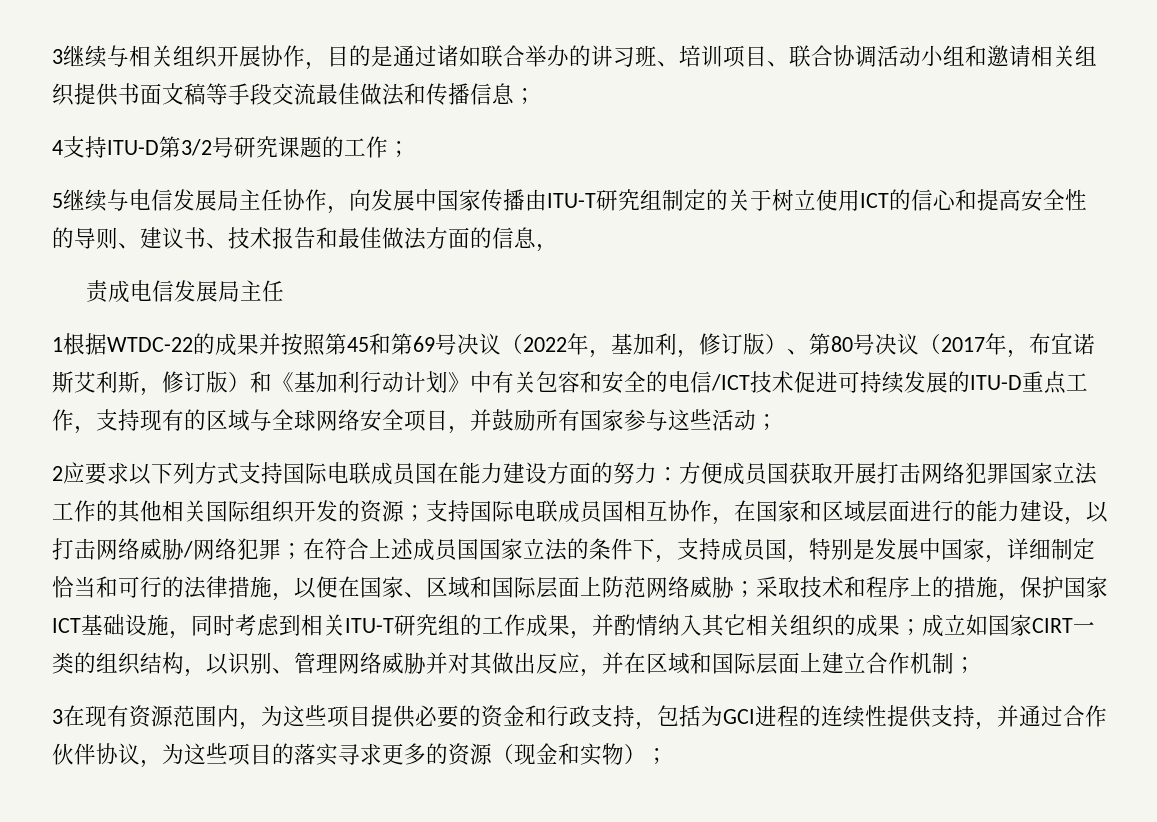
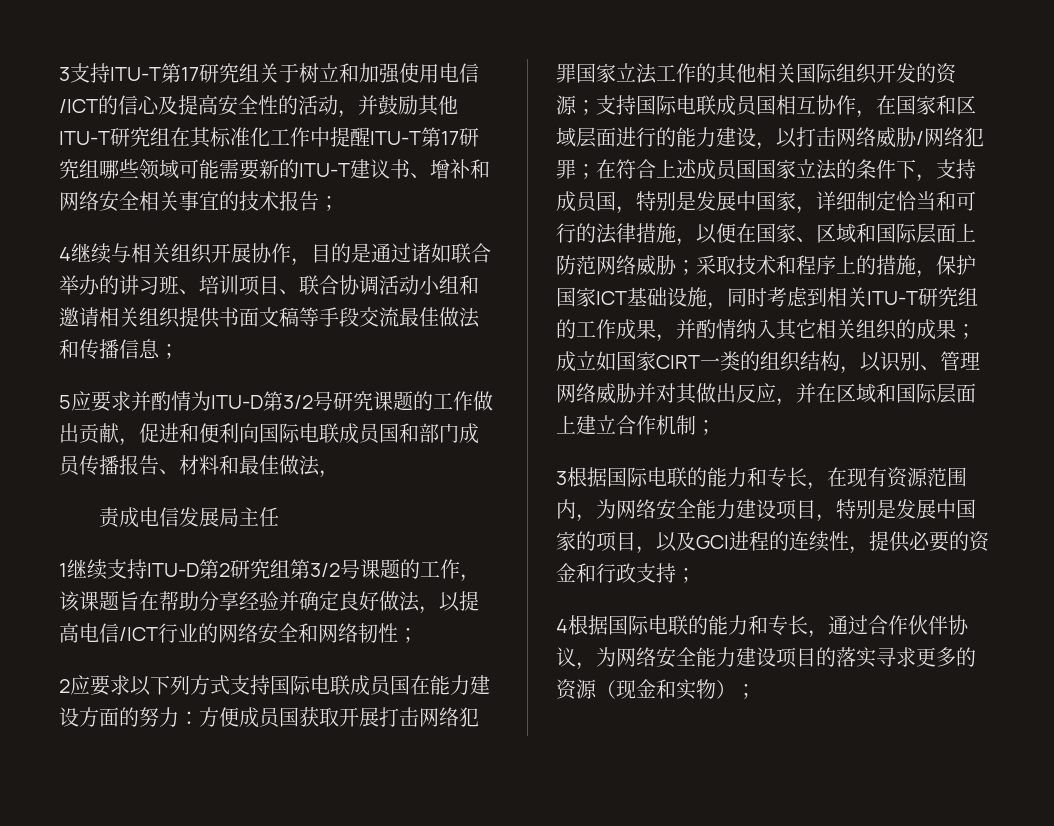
- 3继续与相关组织开展协作，目的是通过诸如联合举办的讲习班、培训项目、联合协调活动小组和邀请相关组织提供书面文稿等手段交流最佳做法和传播信息；
+ 3支持ITU-T第17研究组关于树立和加强使用电信/ICT的信心及提高安全性的活动，并鼓励其他ITU-T研究组在其标准化工作中提醒ITU-T第17研究组哪些领域可能需要新的ITU-T建议书、增补和网络安全相关事宜的技术报告；
+ 4继续与相关组织开展协作，目的是通过诸如联合举办的讲习班、培训项目、联合协调活动小组和邀请相关组织提供书面文稿等手段交流最佳做法和传播信息；
- 4支持ITU-D第3/2号研究课题的工作；
- 5继续与电信发展局主任协作，向发展中国家传播由ITU-T研究组制定的关于树立使用ICT的信心和提高安全性的导则、建议书、技术报告和最佳做法方面的信息，
+ 5应要求并酌情为ITU-D第3/2号研究课题的工作做出贡献，促进和便利向国际电联成员国和部门成员传播报告、材料和最佳做法，
- 1根据WTDC-22的成果并按照第45和第69号决议（2022年，基加利，修订版）、第80号决议（2017年，布宜诺斯艾利斯，修订版）和《基加利行动计划》中有关包容和安全的电信/ICT技术促进可持续发展的ITU-D重点工作，支持现有的区域与全球网络安全项目，并鼓励所有国家参与这些活动；
+ 1继续支持ITU-D第2研究组第3/2号课题的工作，该课题旨在帮助分享经验并确定良好做法，以提高电信/ICT行业的网络安全和网络韧性；
- 3在现有资源范围内，为这些项目提供必要的资金和行政支持，包括为GCI进程的连续性提供支持，并通过合作伙伴协议，为这些项目的落实寻求更多的资源（现金和实物）；
+ 3根据国际电联的能力和专长，在现有资源范围内，为网络安全能力建设项目，特别是发展中国家的项目，以及GCI进程的连续性，提供必要的资金和行政支持；
+ 4根据国际电联的能力和专长，通过合作伙伴协议，为网络安全能力建设项目的落实寻求更多的资源（现金和实物）；

